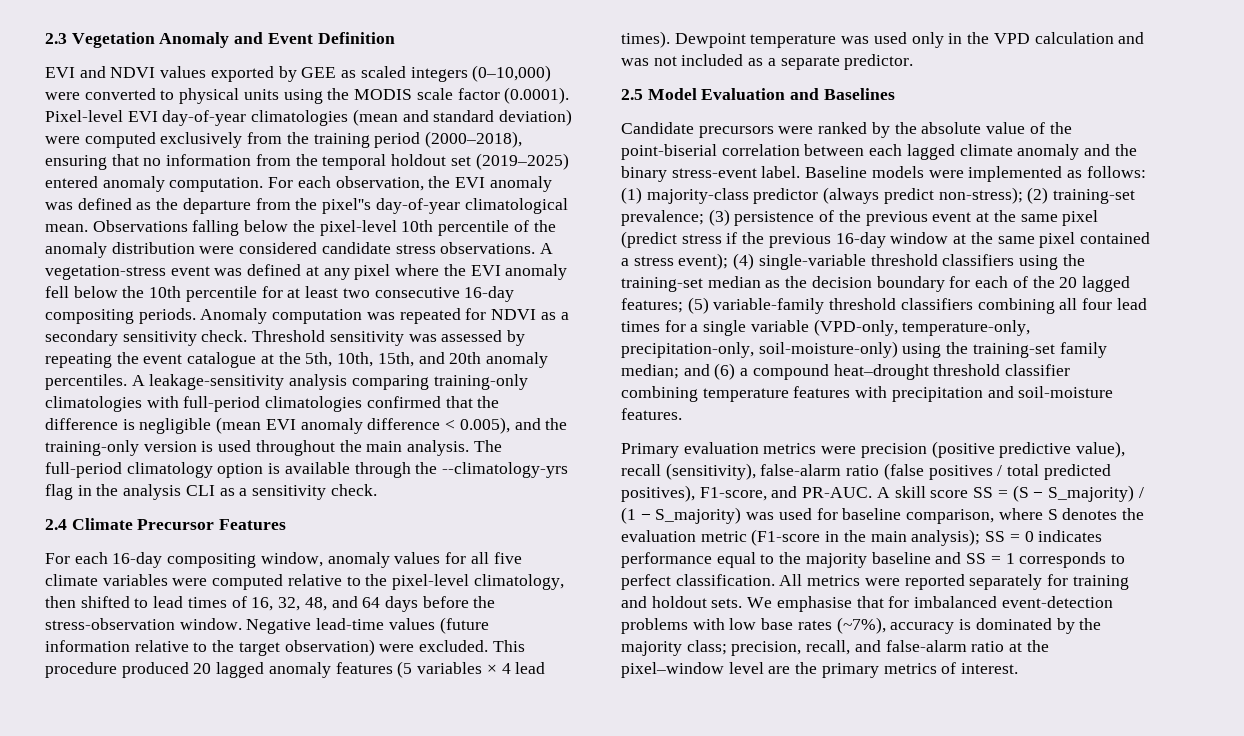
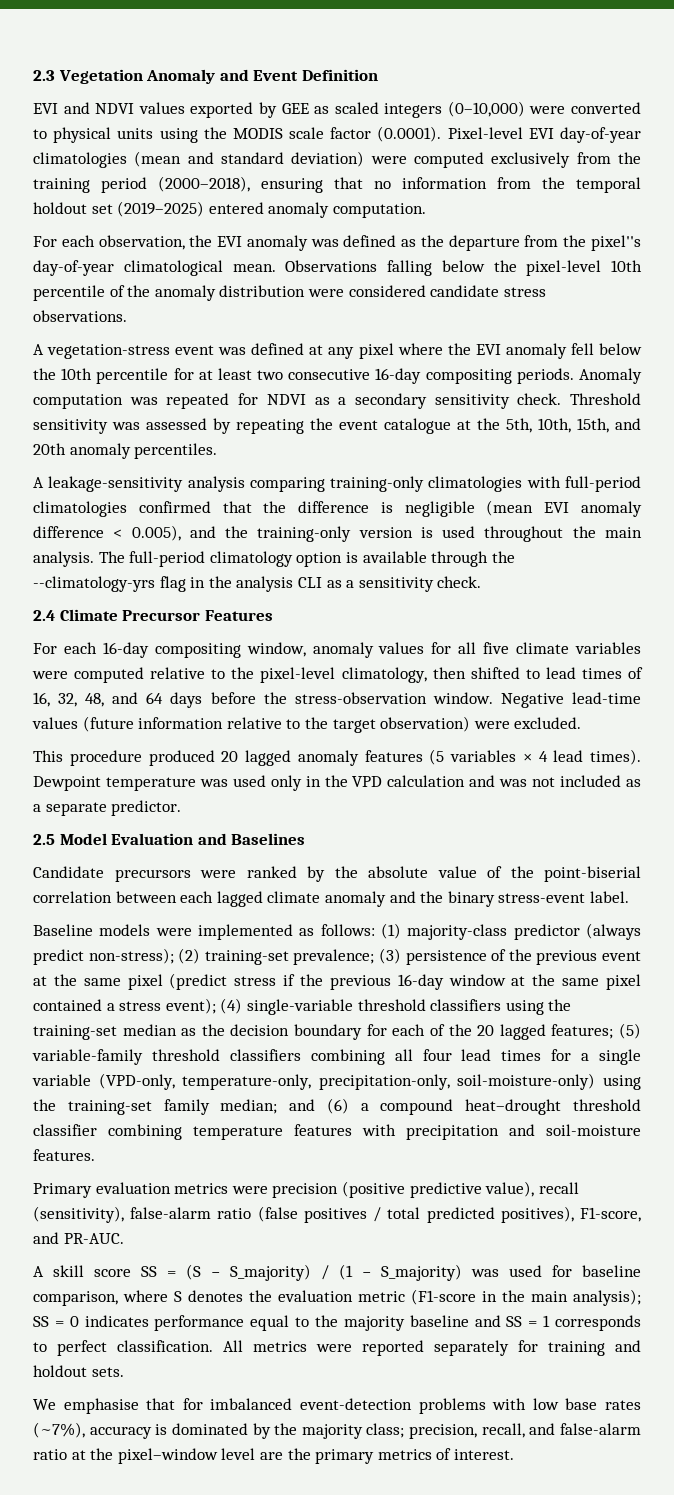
- EVI and NDVI values exported by GEE as scaled integers (0–10,000) were converted to physical units using the MODIS scale factor (0.0001). Pixel-level EVI day-of-year climatologies (mean and standard deviation) were computed exclusively from the training period (2000–2018), ensuring that no information from the temporal holdout set (2019–2025) entered anomaly computation. For each observation, the EVI anomaly was defined as the departure from the pixel''s day-of-year climatological mean.
+ EVI and NDVI values exported by GEE as scaled integers (0–10,000) were converted to physical units using the MODIS scale factor (0.0001). Pixel-level EVI day-of-year climatologies (mean and standard deviation) were computed exclusively from the training period (2000–2018), ensuring that no information from the temporal holdout set (2019–2025) entered anomaly computation.
+ For each observation, the EVI anomaly was defined as the departure from the pixel''s day-of-year climatological mean.
- Observations falling below the pixel-level 10th percentile of the anomaly distribution were considered candidate stress observations. A vegetation-stress event was defined at any pixel where the EVI anomaly fell below the 10th percentile for at least two consecutive 16-day compositing periods.
+ Observations falling below the pixel-level 10th percentile of the anomaly distribution were considered candidate stress observations.
+ A vegetation-stress event was defined at any pixel where the EVI anomaly fell below the 10th percentile for at least two consecutive 16-day compositing periods.
- Threshold sensitivity was assessed by repeating the event catalogue at the 5th, 10th, 15th, and 20th anomaly percentiles. A leakage-sensitivity analysis comparing training-only climatologies with full-period climatologies confirmed that the difference is negligible (mean EVI anomaly difference < 0.005), and the training-only version is used throughout the main analysis.
+ Threshold sensitivity was assessed by repeating the event catalogue at the 5th, 10th, 15th, and 20th anomaly percentiles.
+ A leakage-sensitivity analysis comparing training-only climatologies with full-period climatologies confirmed that the difference is negligible (mean EVI anomaly difference < 0.005), and the training-only version is used throughout the main analysis.
- Negative lead-time values (future information relative to the target observation) were excluded. This procedure produced 20 lagged anomaly features (5 variables × 4 lead times).
+ Negative lead-time values (future information relative to the target observation) were excluded.
+ This procedure produced 20 lagged anomaly features (5 variables × 4 lead times).
- Candidate precursors were ranked by the absolute value of the point-biserial correlation between each lagged climate anomaly and the binary stress-event label. Baseline models were implemented as follows:
+ Candidate precursors were ranked by the absolute value of the point-biserial correlation between each lagged climate anomaly and the binary stress-event label.
+ Baseline models were implemented as follows:
- Primary evaluation metrics were precision (positive predictive value), recall (sensitivity), false-alarm ratio (false positives / total predicted positives), F1-score, and PR-AUC. A skill score SS = (S − S_majority) / (1 − S_majority) was used for baseline comparison, where S denotes the evaluation metric (F1-score in the main analysis);
+ Primary evaluation metrics were precision (positive predictive value), recall (sensitivity), false-alarm ratio (false positives / total predicted positives), F1-score, and PR-AUC.
+ A skill score SS = (S − S_majority) / (1 − S_majority) was used for baseline comparison, where S denotes the evaluation metric (F1-score in the main analysis);
- All metrics were reported separately for training and holdout sets. We emphasise that for imbalanced event-detection problems with low base rates (~7%), accuracy is dominated by the majority class; precision, recall, and false-alarm ratio at the pixel–window level are the primary metrics of interest.
+ All metrics were reported separately for training and holdout sets.
+ We emphasise that for imbalanced event-detection problems with low base rates (~7%), accuracy is dominated by the majority class; precision, recall, and false-alarm ratio at the pixel–window level are the primary metrics of interest.

